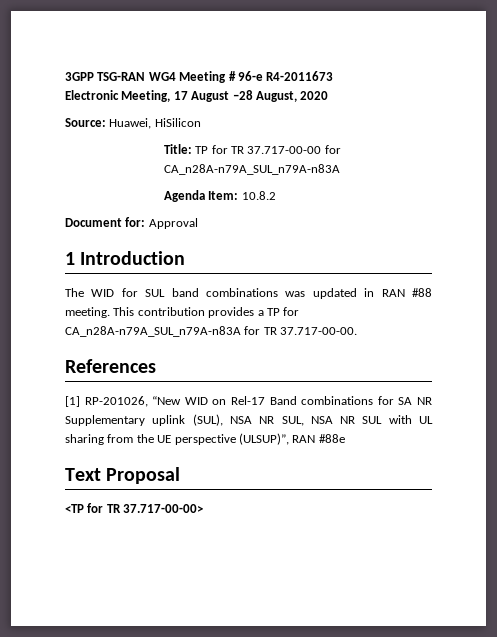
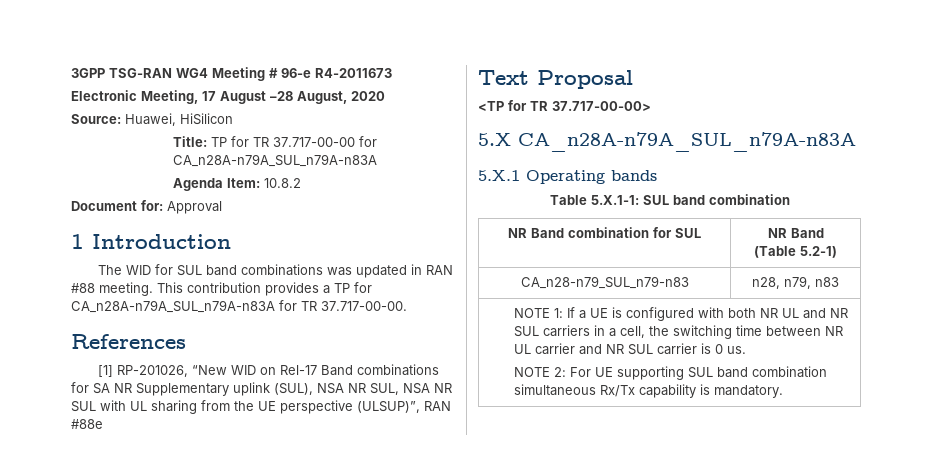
+ 5.X CA_n28A-n79A_SUL_n79A-n83A
+ 5.X.1 Operating bands
+ Table 5.X.1-1: SUL band combination
+ NR Band combination for SUL | NR Band
+ (Table 5.2-1)
+ CA_n28-n79_SUL_n79-n83 | n28, n79, n83
+ NOTE 1: If a UE is configured with both NR UL and NR SUL carriers in a cell, the switching time between NR UL carrier and NR SUL carrier is 0 us.
+ NOTE 2: For UE supporting SUL band combination simultaneous Rx/Tx capability is mandatory.

